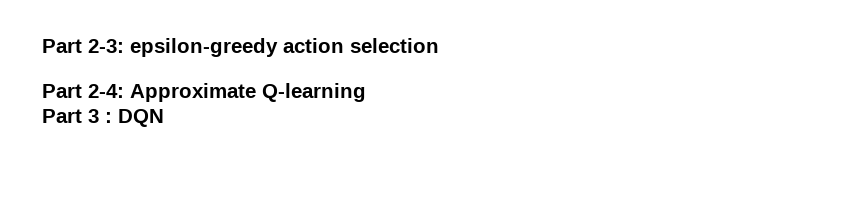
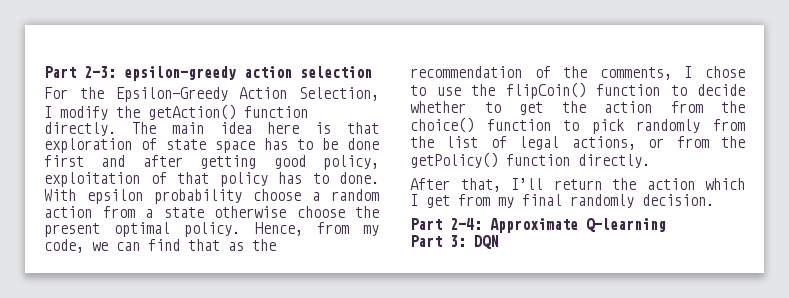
+ For the Epsilon-Greedy Action Selection, I modify the getAction() function directly. The main idea here is that exploration of state space has to be done first and after getting good policy, exploitation of that policy has to done. With epsilon probability choose a random action from a state otherwise choose the present optimal policy. Hence, from my code, we can find that as the recommendation of the comments, I chose to use the flipCoin() function to decide whether to get the action from the choice() function to pick randomly from the list of legal actions, or from the getPolicy() function directly.
+ After that, I’ll return the action which I get from my final randomly decision.
- Part 3 : DQN
+ Part 3: DQN

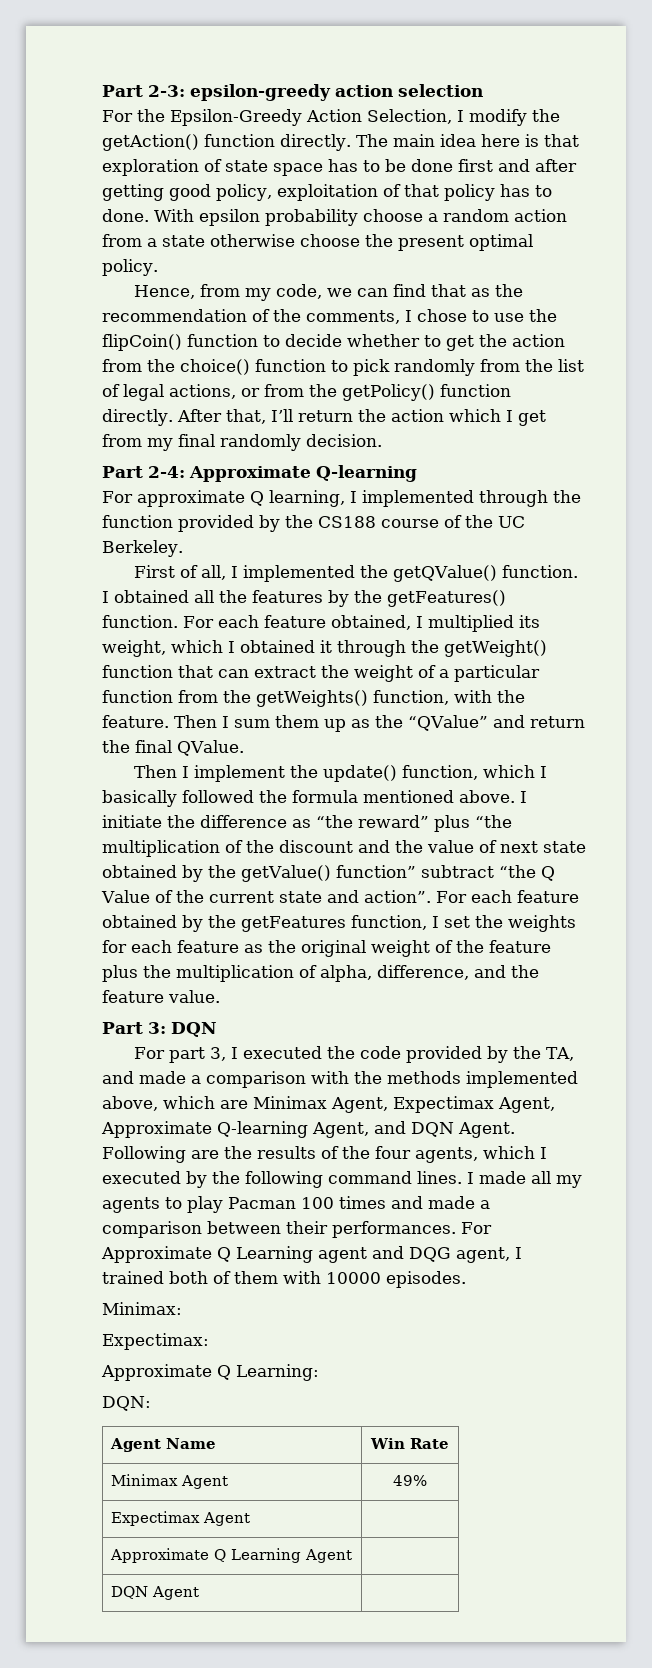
- With epsilon probability choose a random action from a state otherwise choose the present optimal policy. Hence, from my code, we can find that as the recommendation of the comments, I chose to use the flipCoin() function to decide whether to get the action from the choice() function to pick randomly from the list of legal actions, or from the getPolicy() function directly.
- After that, I’ll return the action which I get from my final randomly decision.
+ With epsilon probability choose a random action from a state otherwise choose the present optimal policy.
+ Hence, from my code, we can find that as the recommendation of the comments, I chose to use the flipCoin() function to decide whether to get the action from the choice() function to pick randomly from the list of legal actions, or from the getPolicy() function directly. After that, I’ll return the action which I get from my final randomly decision.
+ For approximate Q learning, I implemented through the function provided by the CS188 course of the UC Berkeley.
+ First of all, I implemented the getQValue() function. I obtained all the features by the getFeatures() function. For each feature obtained, I multiplied its weight, which I obtained it through the getWeight() function that can extract the weight of a particular function from the getWeights() function, with the feature. Then I sum them up as the “QValue” and return the final QValue.
+ Then I implement the update() function, which I basically followed the formula mentioned above. I initiate the difference as “the reward” plus “the multiplication of the discount and the value of next state obtained by the getValue() function” subtract “the Q Value of the current state and action”. For each feature obtained by the getFeatures function, I set the weights for each feature as the original weight of the feature plus the multiplication of alpha, difference, and the feature value.
  Part 3: DQN
+ For part 3, I executed the code provided by the TA, and made a comparison with the methods implemented above, which are Minimax Agent, Expectimax Agent, Approximate Q-learning Agent, and DQN Agent. Following are the results of the four agents, which I executed by the following command lines. I made all my agents to play Pacman 100 times and made a comparison between their performances. For Approximate Q Learning agent and DQG agent, I trained both of them with 10000 episodes.
+ Minimax:
+ Expectimax:
+ Approximate Q Learning:
+ DQN:
+ Agent Name | Win Rate
+ Minimax Agent | 49%
+ Expectimax Agent |
+ Approximate Q Learning Agent |
+ DQN Agent |

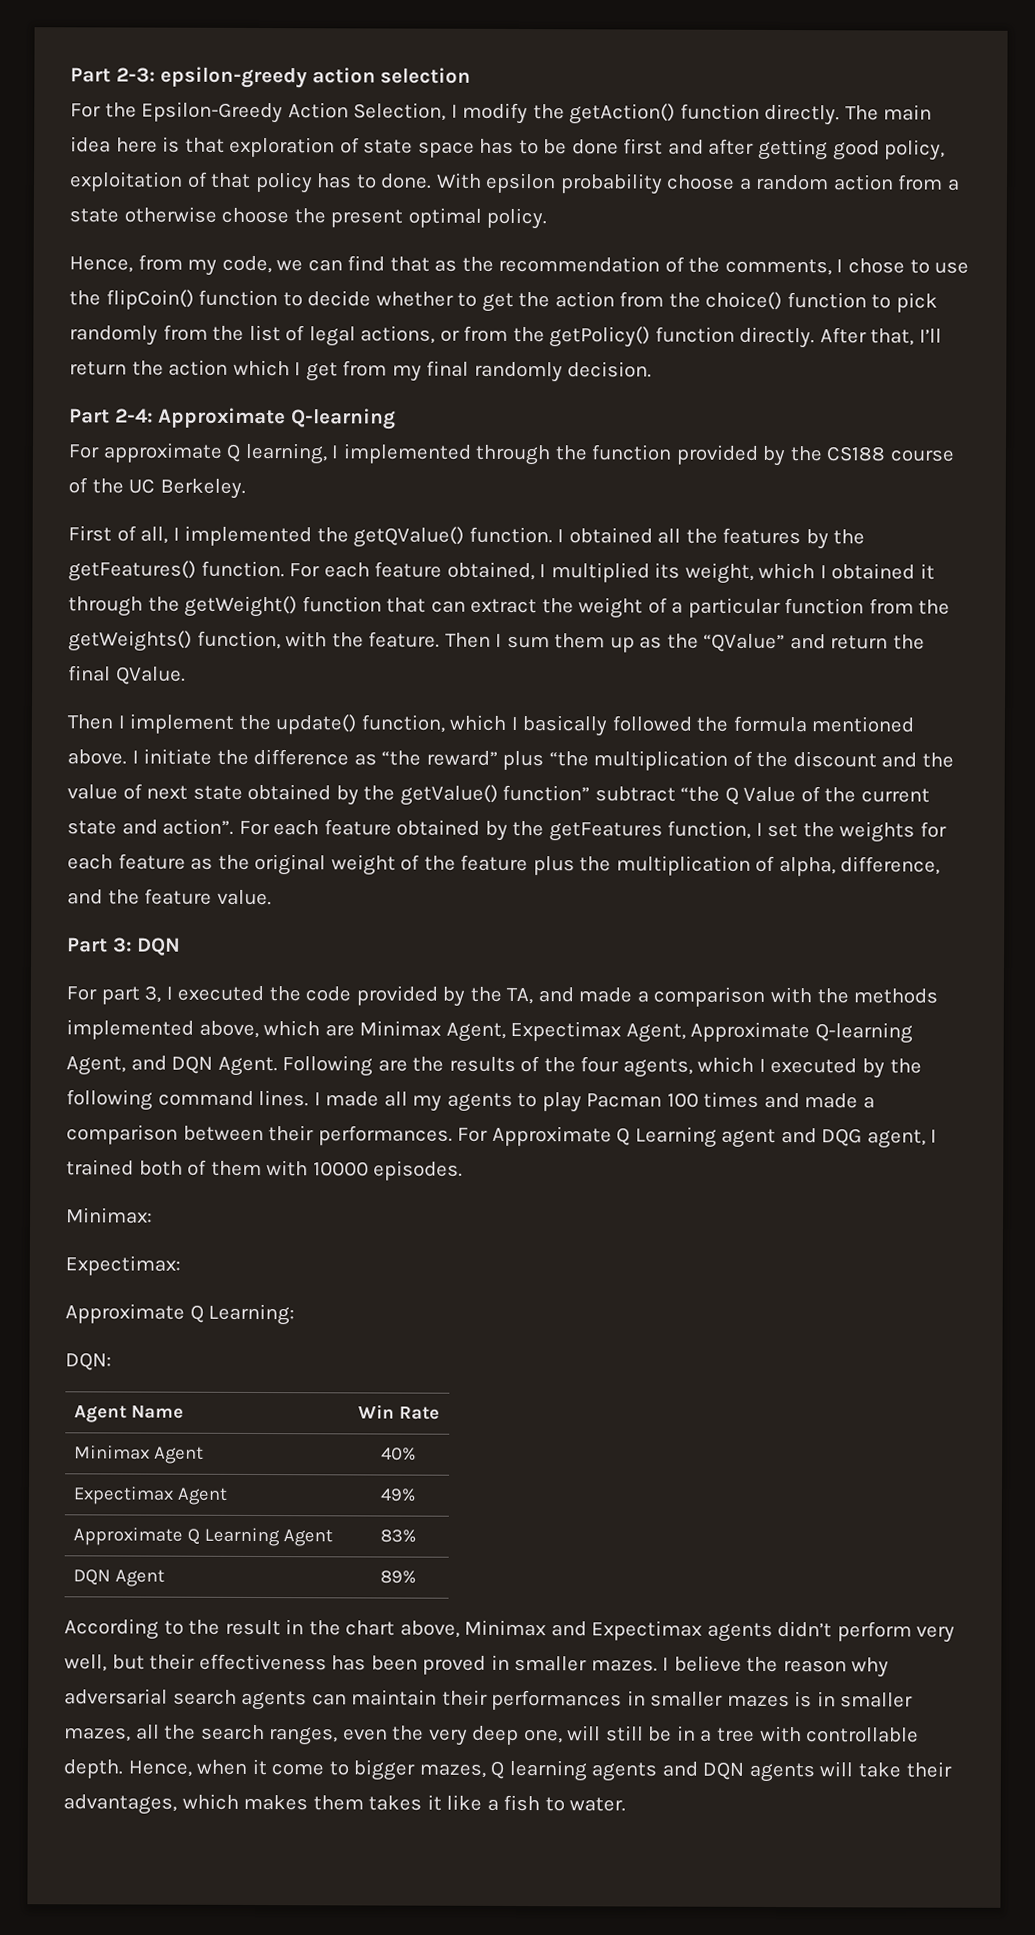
- Minimax Agent | 49%
+ Minimax Agent | 40%
- Expectimax Agent |
+ Expectimax Agent | 49%
- Approximate Q Learning Agent |
+ Approximate Q Learning Agent | 83%
- DQN Agent |
+ DQN Agent | 89%
+ According to the result in the chart above, Minimax and Expectimax agents didn’t perform very well, but their effectiveness has been proved in smaller mazes. I believe the reason why adversarial search agents can maintain their performances in smaller mazes is in smaller mazes, all the search ranges, even the very deep one, will still be in a tree with controllable depth. Hence, when it come to bigger mazes, Q learning agents and DQN agents will take their advantages, which makes them takes it like a fish to water.

